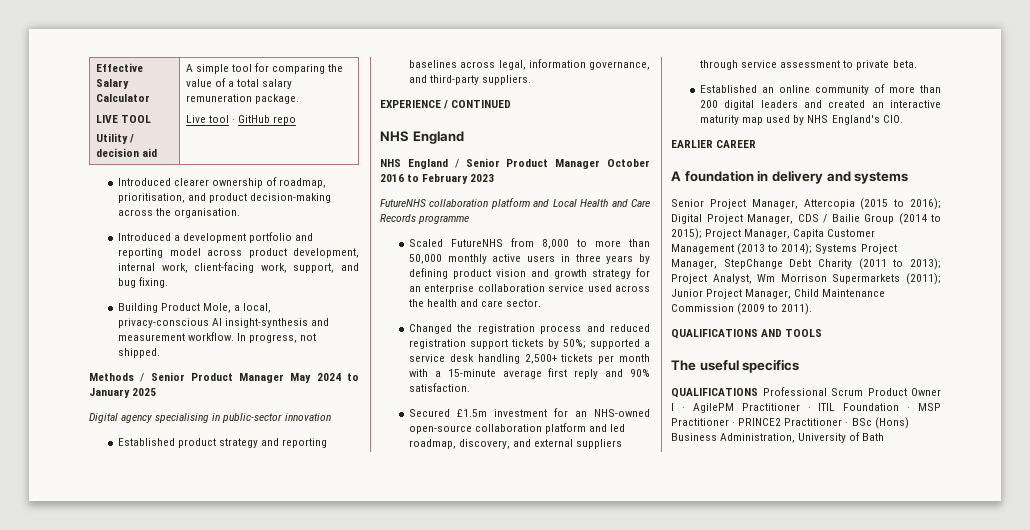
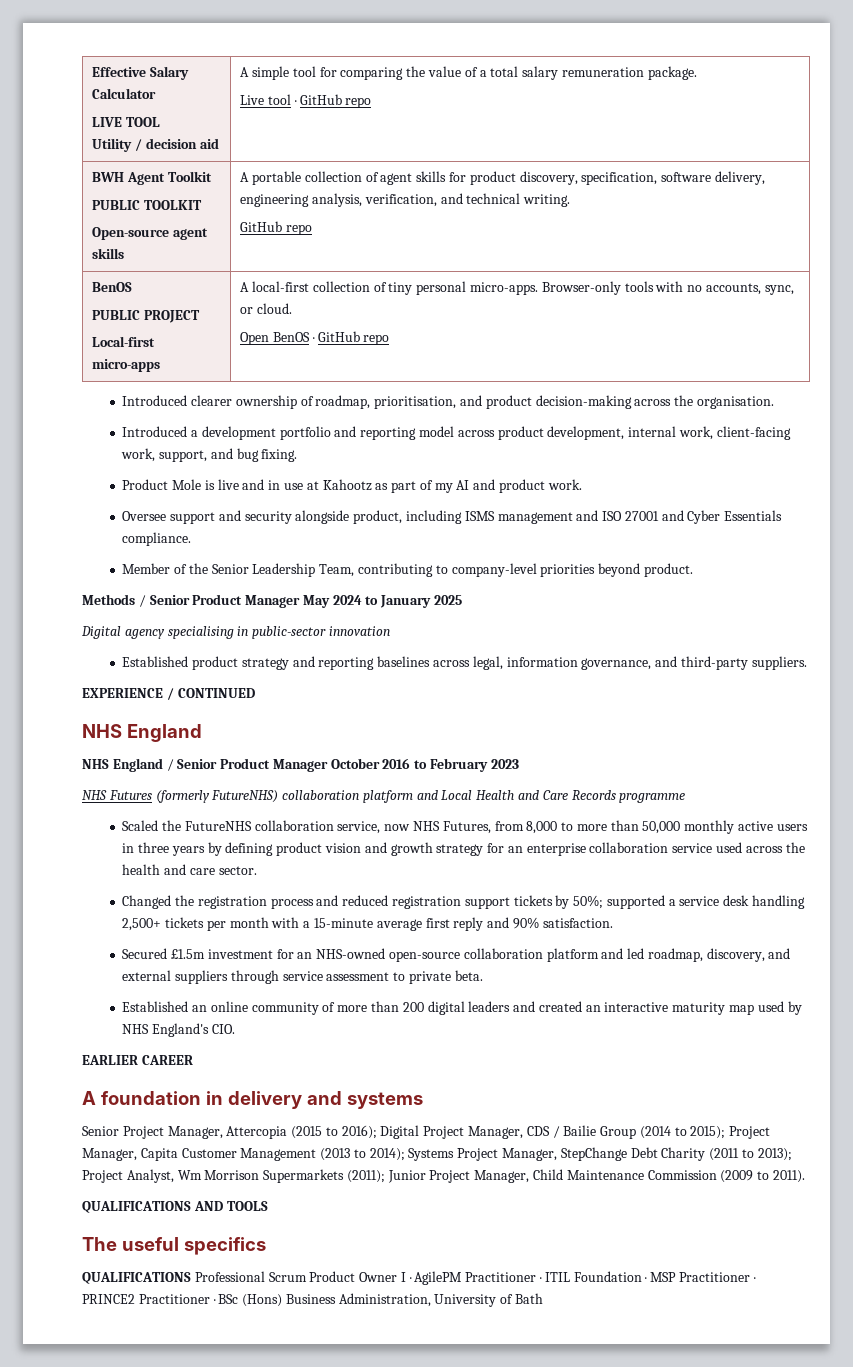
+ BWH Agent Toolkit
+ PUBLIC TOOLKIT
+ Open-source agent skills | A portable collection of agent skills for product discovery, specification, software delivery, engineering analysis, verification, and technical writing.
+ GitHub repo
+ BenOS
+ PUBLIC PROJECT
+ Local-first micro-apps | A local-first collection of tiny personal micro-apps. Browser-only tools with no accounts, sync, or cloud.
+ Open BenOS · GitHub repo
- Building Product Mole, a local, privacy-conscious AI insight-synthesis and measurement workflow. In progress, not shipped.
+ Product Mole is live and in use at Kahootz as part of my AI and product work.
+ Oversee support and security alongside product, including ISMS management and ISO 27001 and Cyber Essentials compliance.
+ Member of the Senior Leadership Team, contributing to company-level priorities beyond product.
- FutureNHS collaboration platform and Local Health and Care Records programme
+ NHS Futures (formerly FutureNHS) collaboration platform and Local Health and Care Records programme
- Scaled FutureNHS from 8,000 to more than 50,000 monthly active users in three years by defining product vision and growth strategy for an enterprise collaboration service used across the health and care sector.
+ Scaled the FutureNHS collaboration service, now NHS Futures, from 8,000 to more than 50,000 monthly active users in three years by defining product vision and growth strategy for an enterprise collaboration service used across the health and care sector.

